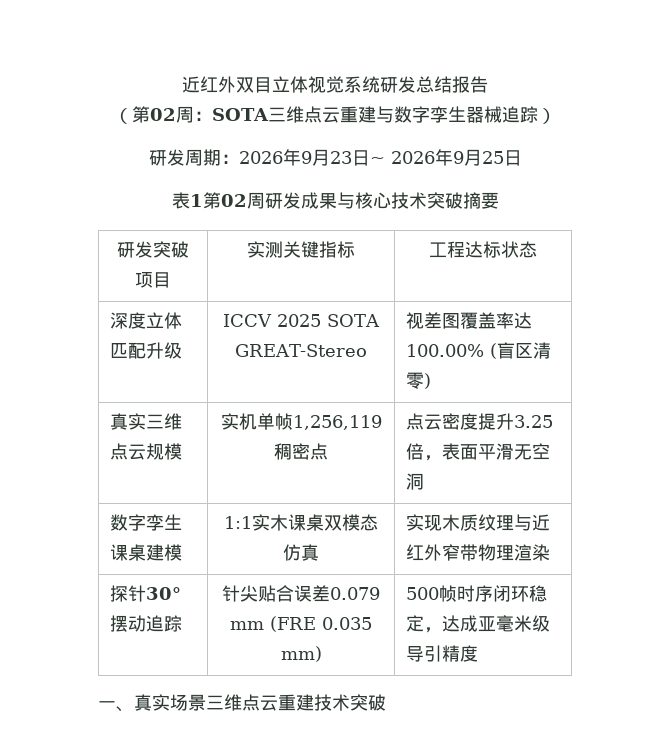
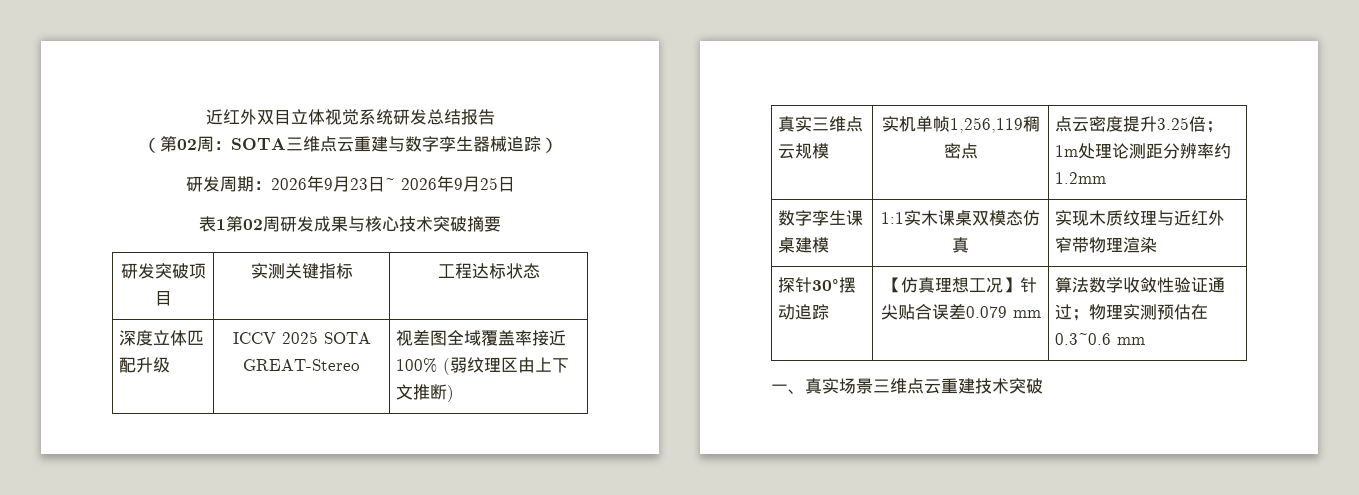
- 深度立体匹配升级 | ICCV 2025 SOTA GREAT-Stereo | 视差图覆盖率达100.00% (盲区清零)
+ 深度立体匹配升级 | ICCV 2025 SOTA GREAT-Stereo | 视差图全域覆盖率接近100% (弱纹理区由上下文推断)
- 真实三维点云规模 | 实机单帧1,256,119稠密点 | 点云密度提升3.25倍，表面平滑无空洞
+ 真实三维点云规模 | 实机单帧1,256,119稠密点 | 点云密度提升3.25倍；1m处理论测距分辨率约1.2mm
- 探针30°摆动追踪 | 针尖贴合误差0.079 mm (FRE 0.035 mm) | 500帧时序闭环稳定，达成亚毫米级导引精度
+ 探针30°摆动追踪 | 【仿真理想工况】针尖贴合误差0.079 mm | 算法数学收敛性验证通过；物理实测预估在0.3~0.6 mm

